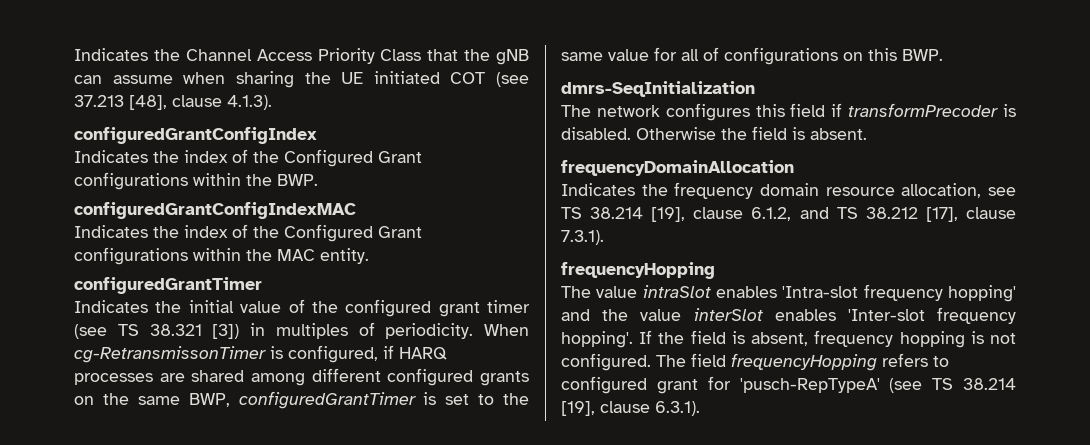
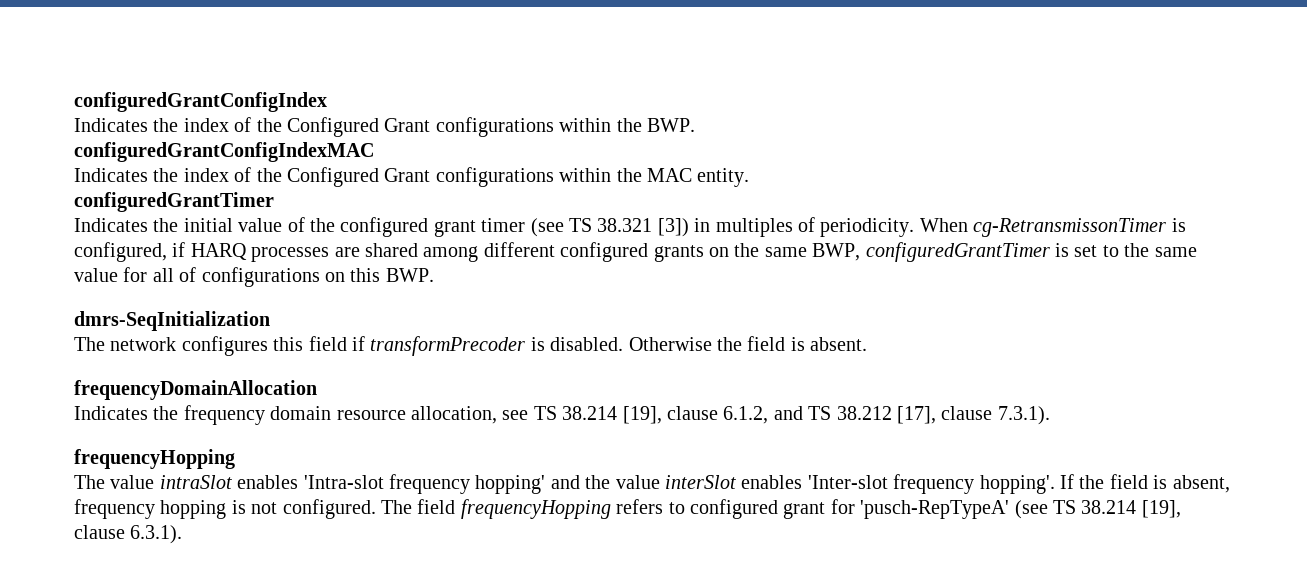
- Indicates the Channel Access Priority Class that the gNB can assume when sharing the UE initiated COT (see 37.213 [48], clause 4.1.3).

